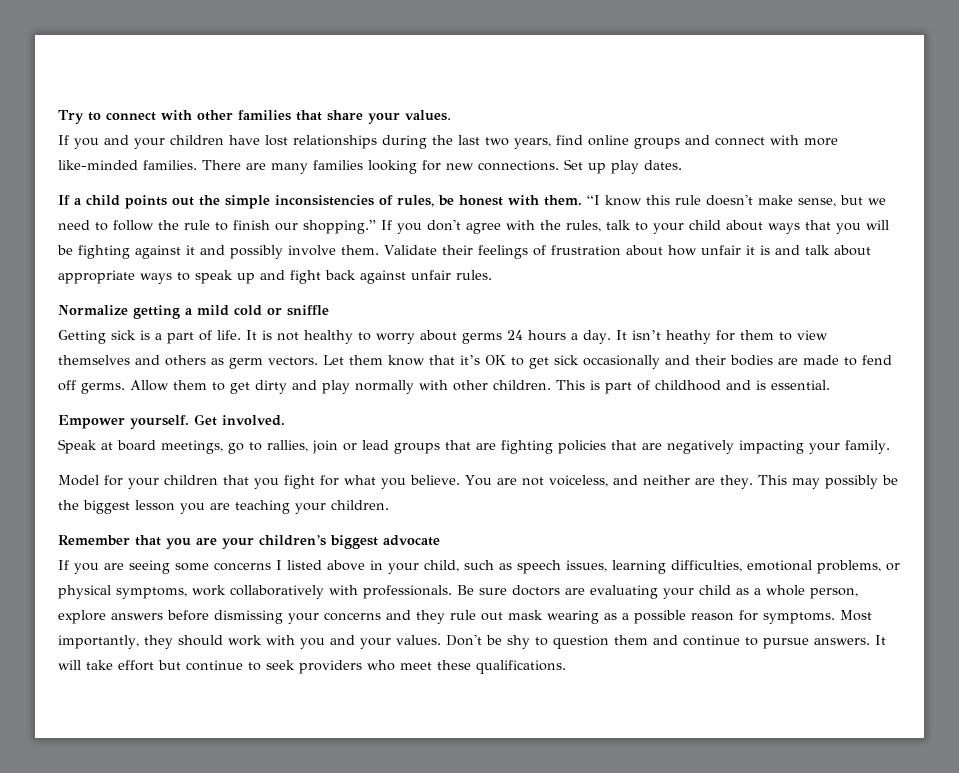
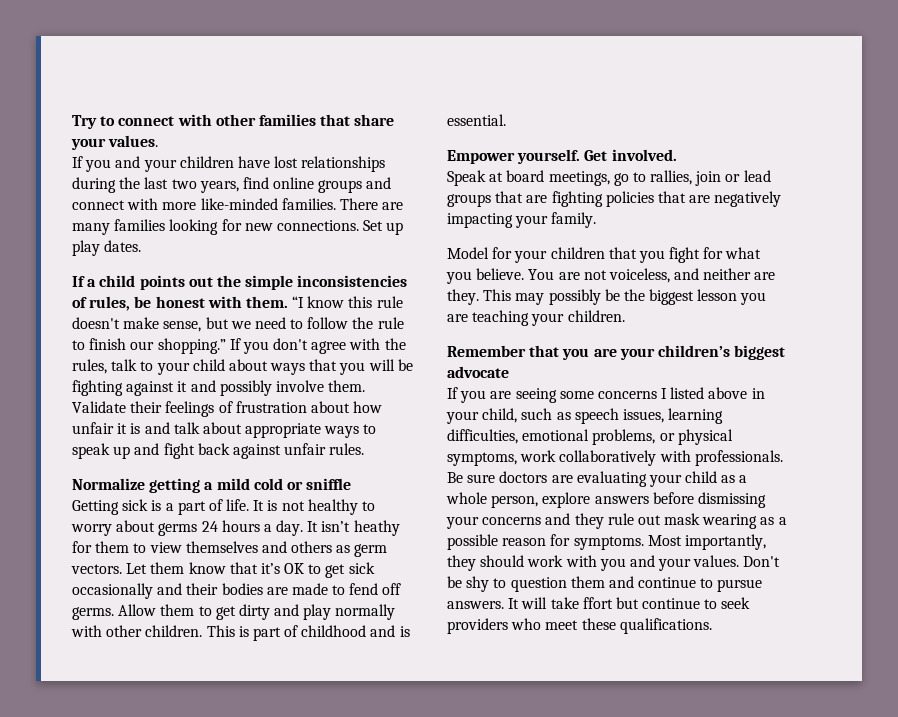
- It will take effort but continue to seek providers who meet these qualifications.
+ It will take ffort but continue to seek providers who meet these qualifications.

